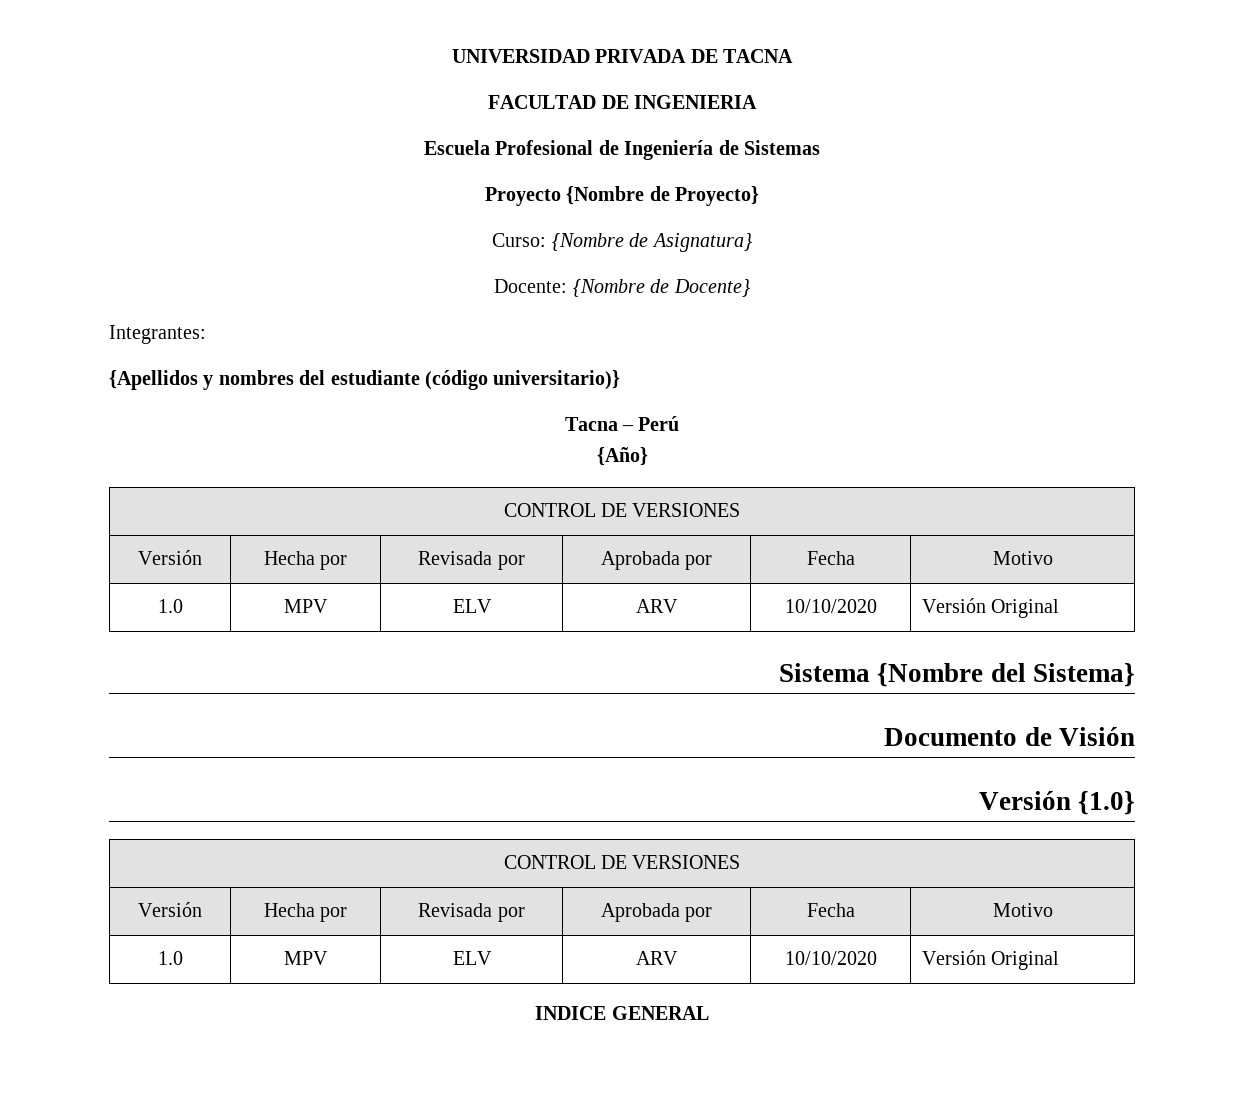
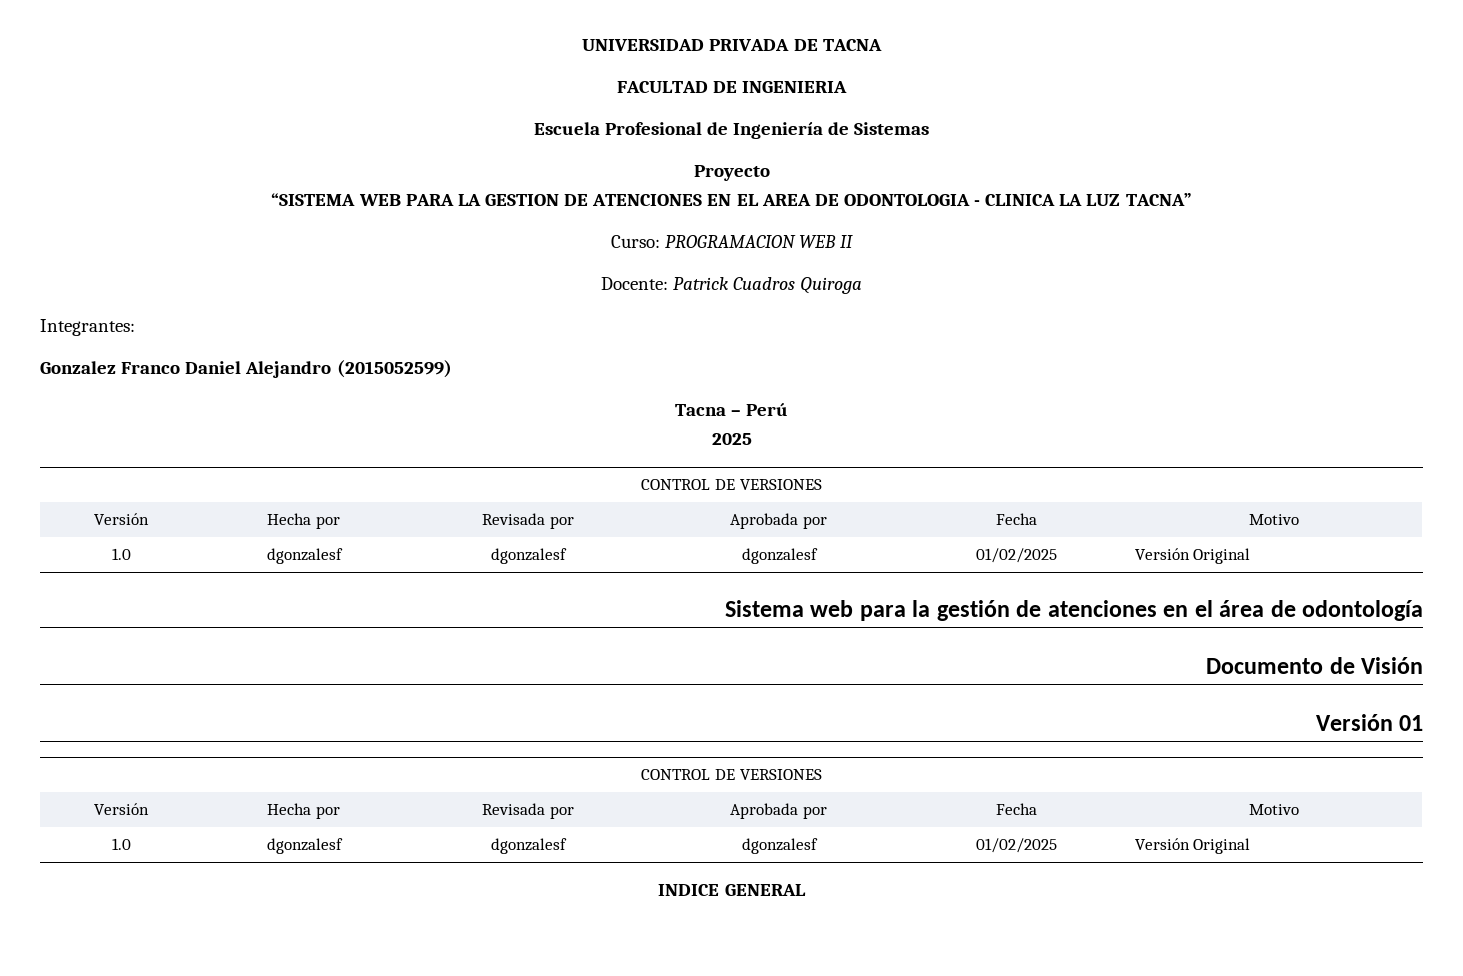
- Proyecto {Nombre de Proyecto}
- Curso: {Nombre de Asignatura}
- Docente: {Nombre de Docente}
+ Proyecto
+ “SISTEMA WEB PARA LA GESTION DE ATENCIONES EN EL AREA DE ODONTOLOGIA - CLINICA LA LUZ TACNA”
+ Curso: PROGRAMACION WEB II
+ Docente: Patrick Cuadros Quiroga
  Integrantes:
- {Apellidos y nombres del estudiante (código universitario)}
+ Gonzalez Franco Daniel Alejandro (2015052599)
- {Año}
+ 2025
  CONTROL DE VERSIONES
  Versión | Hecha por | Revisada por | Aprobada por | Fecha | Motivo
- 1.0 | MPV | ELV | ARV | 10/10/2020 | Versión Original
+ 1.0 | dgonzalesf | dgonzalesf | dgonzalesf | 01/02/2025 | Versión Original
- Sistema {Nombre del Sistema}
+ Sistema web para la gestión de atenciones en el área de odontología
- Versión {1.0}
+ Versión 01
  CONTROL DE VERSIONES
  Versión | Hecha por | Revisada por | Aprobada por | Fecha | Motivo
- 1.0 | MPV | ELV | ARV | 10/10/2020 | Versión Original
+ 1.0 | dgonzalesf | dgonzalesf | dgonzalesf | 01/02/2025 | Versión Original

